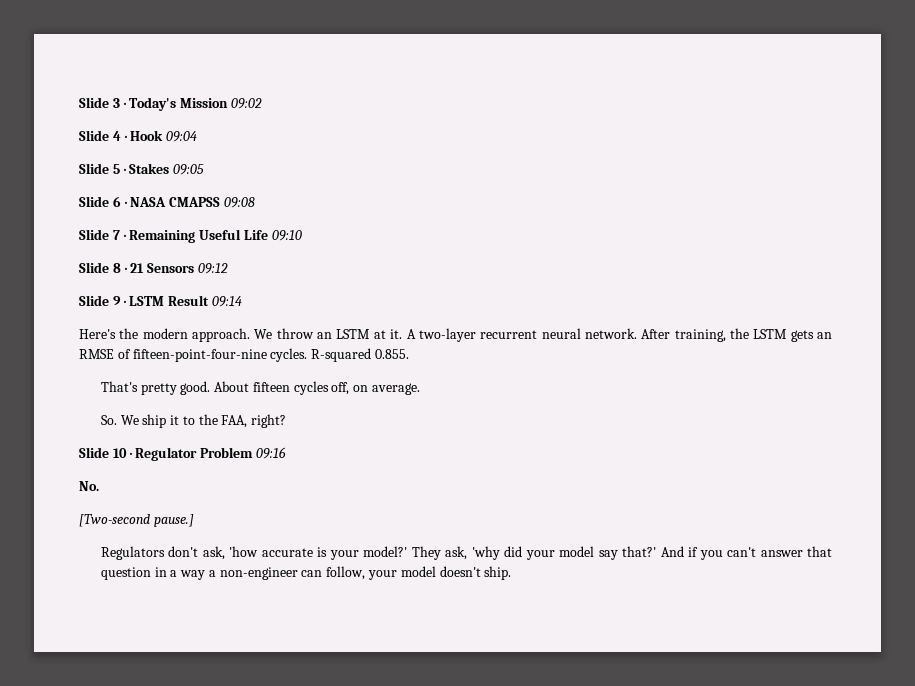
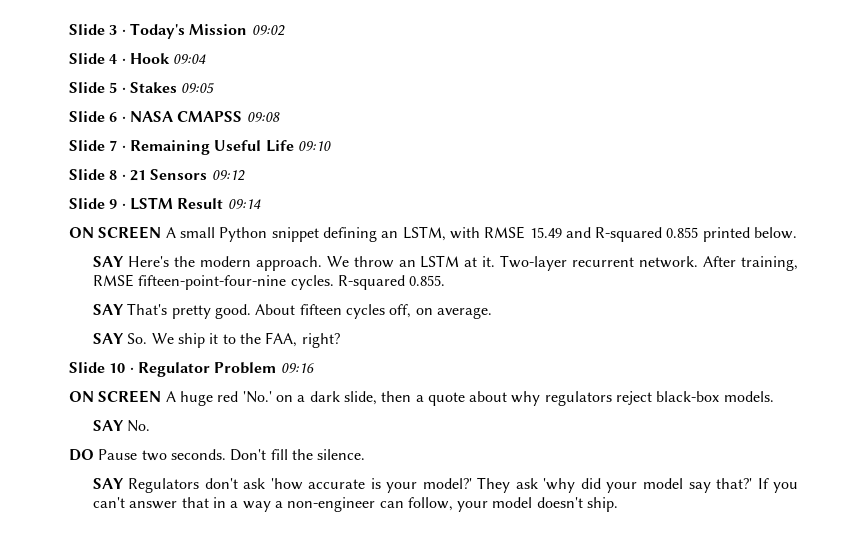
- Here's the modern approach.
+ ON SCREEN A small Python snippet defining an LSTM, with RMSE 15.49 and R-squared 0.855 printed below.
+ SAY Here's the modern approach.
- A two-layer recurrent neural network. After training, the LSTM gets an RMSE of fifteen-point-four-nine cycles.
+ Two-layer recurrent network. After training, RMSE fifteen-point-four-nine cycles.
- That's pretty good.
+ SAY That's pretty good.
- So. We ship it to the FAA, right?
+ SAY So. We ship it to the FAA, right?
- No.
- [Two-second pause.]
- Regulators don't ask, 'how accurate is your model?'
+ ON SCREEN A huge red 'No.' on a dark slide, then a quote about why regulators reject black-box models.
+ SAY No.
+ DO Pause two seconds. Don't fill the silence.
+ SAY Regulators don't ask 'how accurate is your model?'
- They ask, 'why did your model say that?'
+ They ask 'why did your model say that?'
- And if you can't answer that question in a way a non-engineer can follow, your model doesn't ship.
+ If you can't answer that in a way a non-engineer can follow, your model doesn't ship.

